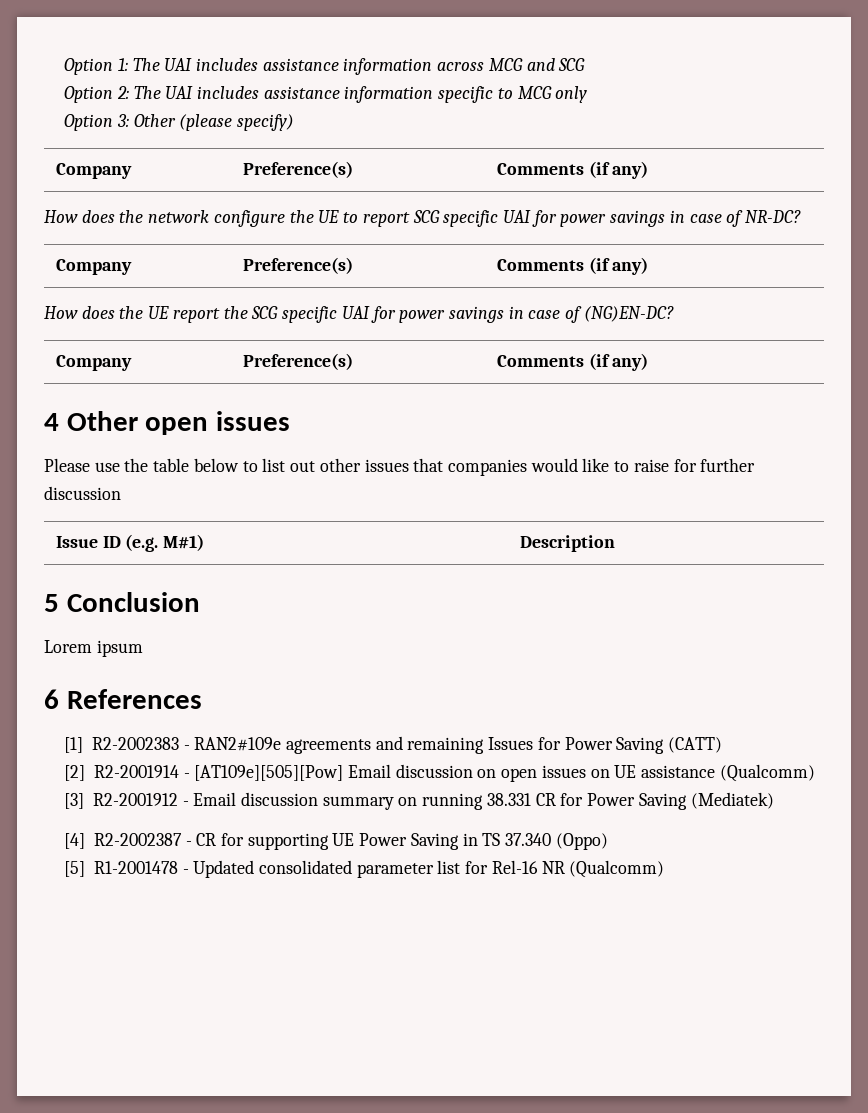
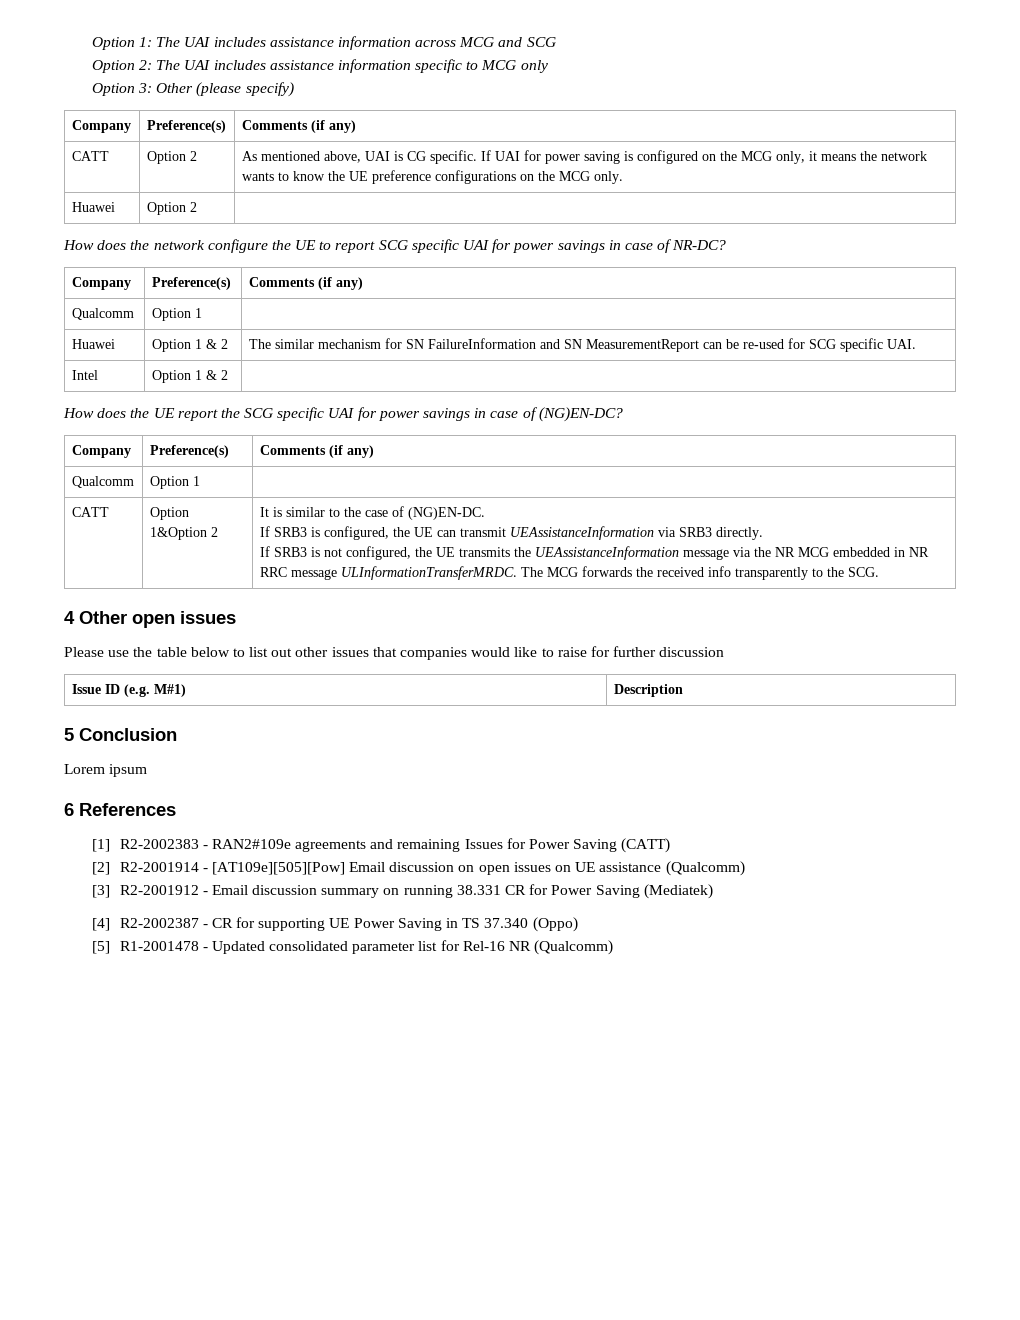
+ CATT | Option 2 | As mentioned above, UAI is CG specific. If UAI for power saving is configured on the MCG only, it means the network wants to know the UE preference configurations on the MCG only.
+ Huawei | Option 2 |
  How does the network configure the UE to report SCG specific UAI for power savings in case of NR-DC?
  Company | Preference(s) | Comments (if any)
+ Qualcomm | Option 1 |
+ Huawei | Option 1 & 2 | The similar mechanism for SN FailureInformation and SN MeasurementReport can be re-used for SCG specific UAI.
+ Intel | Option 1 & 2 |
  How does the UE report the SCG specific UAI for power savings in case of (NG)EN-DC?
  Company | Preference(s) | Comments (if any)
+ Qualcomm | Option 1 |
+ CATT | Option 1&Option 2 | It is similar to the case of (NG)EN-DC.
+ If SRB3 is configured, the UE can transmit UEAssistanceInformation via SRB3 directly.
+ If SRB3 is not configured, the UE transmits the UEAssistanceInformation message via the NR MCG embedded in NR RRC message ULInformationTransferMRDC. The MCG forwards the received info transparently to the SCG.

